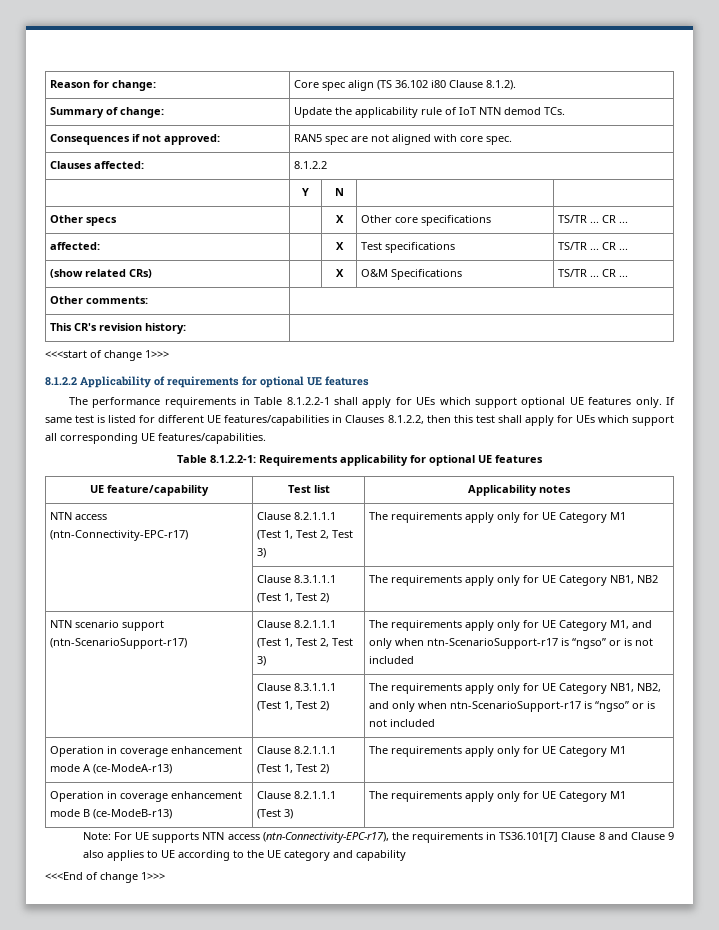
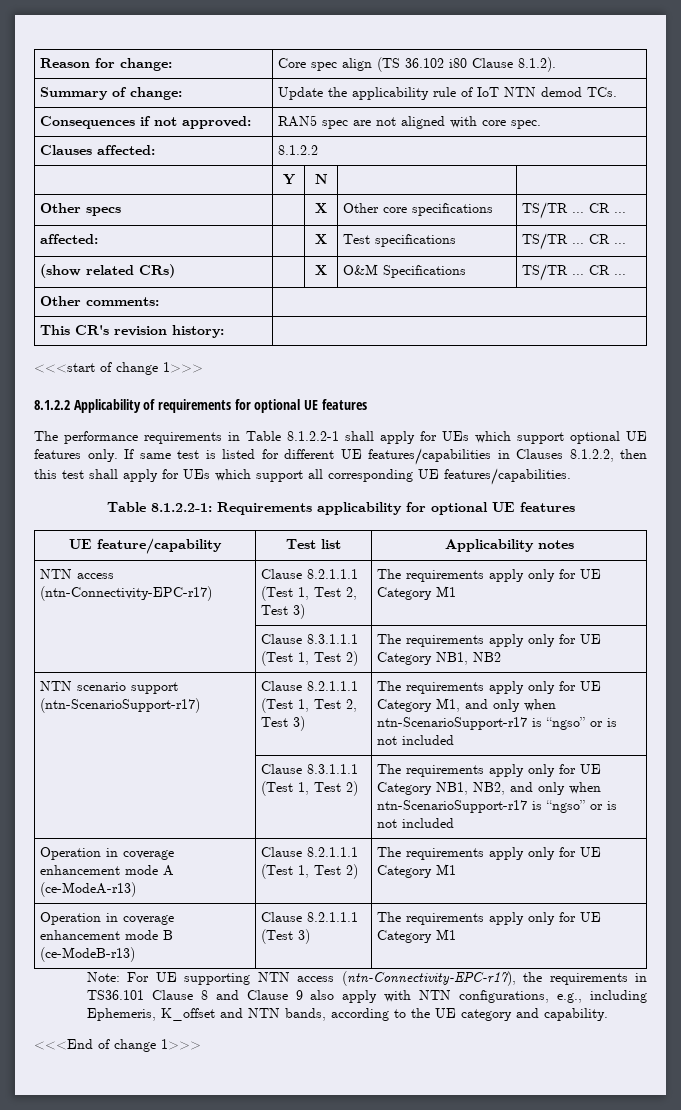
- Note: For UE supports NTN access (ntn-Connectivity-EPC-r17), the requirements in TS36.101[7] Clause 8 and Clause 9 also applies to UE according to the UE category and capability
+ Note: For UE supporting NTN access (ntn-Connectivity-EPC-r17), the requirements in TS36.101 Clause 8 and Clause 9 also apply with NTN configurations, e.g., including Ephemeris, K_offset and NTN bands, according to the UE category and capability.

